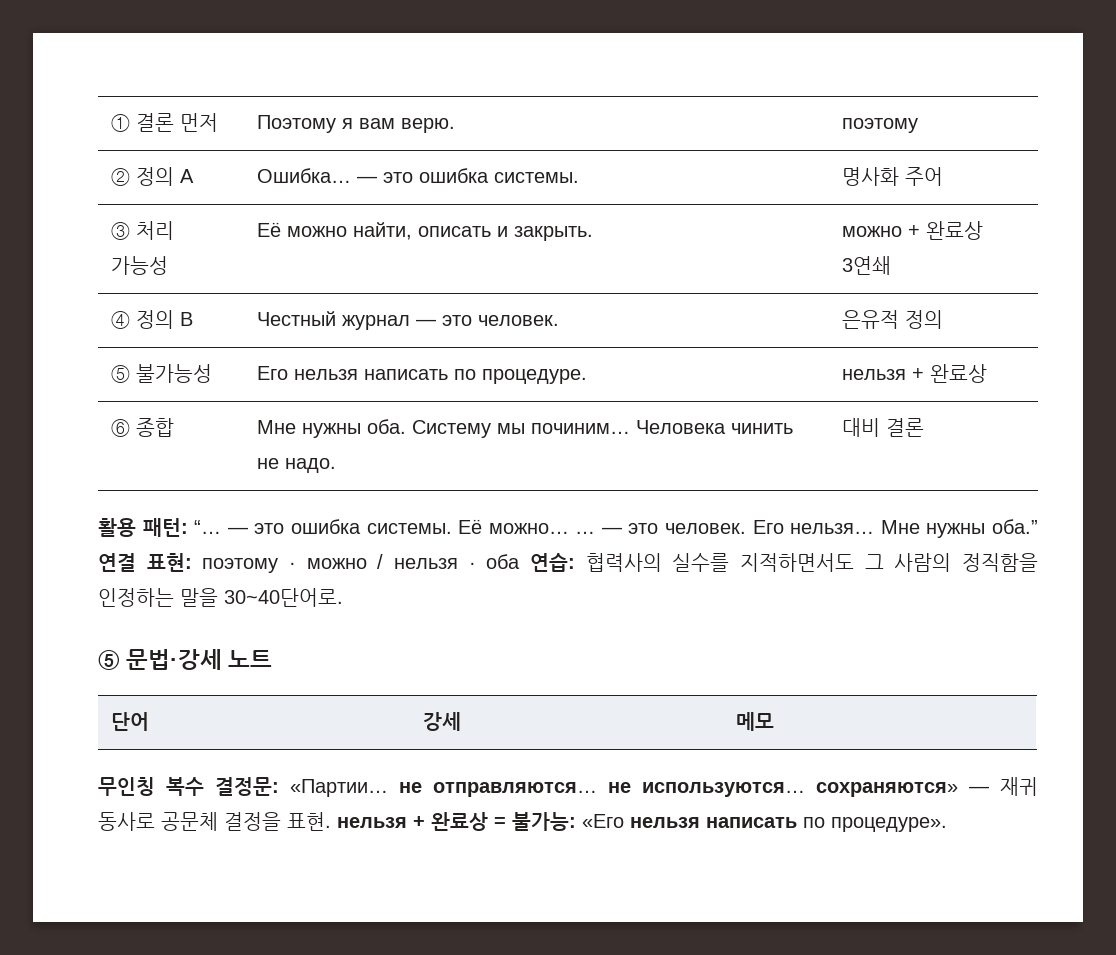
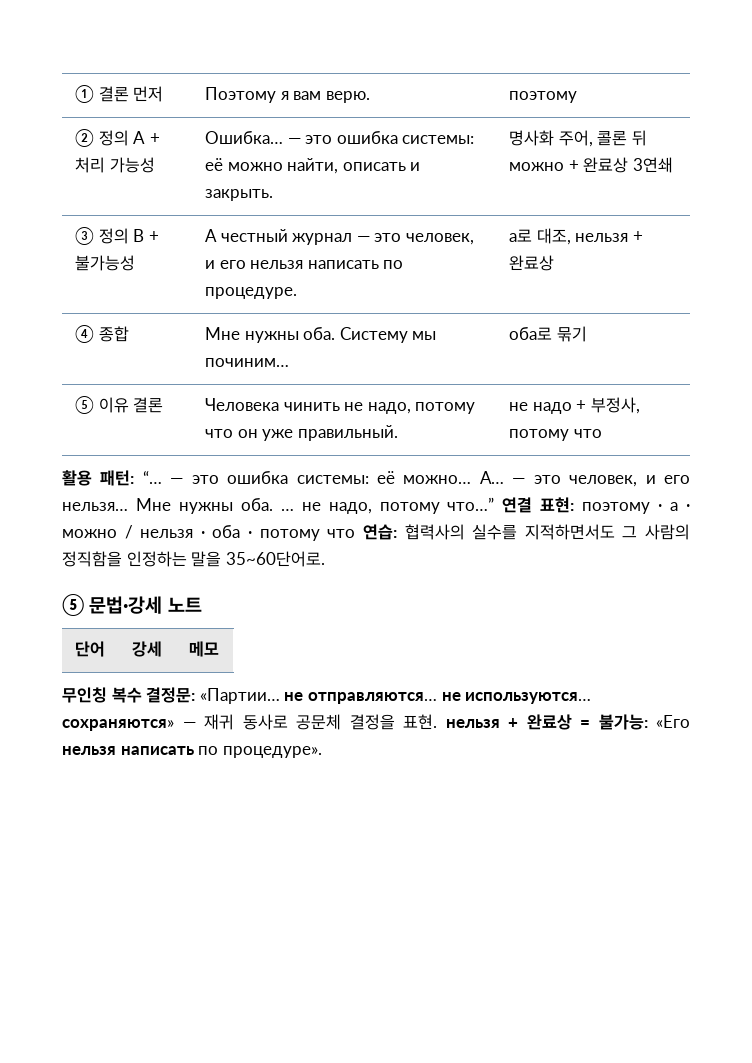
- ② 정의 A | Ошибка… — это ошибка системы. | 명사화 주어
- ③ 처리 가능성 | Её можно найти, описать и закрыть. | можно + 완료상 3연쇄
+ ② 정의 A + 처리 가능성 | Ошибка… — это ошибка системы: её можно найти, описать и закрыть. | 명사화 주어, 콜론 뒤 можно + 완료상 3연쇄
- ④ 정의 B | Честный журнал — это человек. | 은유적 정의
- ⑤ 불가능성 | Его нельзя написать по процедуре. | нельзя + 완료상
+ ③ 정의 B + 불가능성 | А честный журнал — это человек, и его нельзя написать по процедуре. | а로 대조, нельзя + 완료상
- ⑥ 종합 | Мне нужны оба. Систему мы починим… Человека чинить не надо. | 대비 결론
+ ④ 종합 | Мне нужны оба. Систему мы починим… | оба로 묶기
+ ⑤ 이유 결론 | Человека чинить не надо, потому что он уже правильный. | не надо + 부정사, потому что
- — это ошибка системы. Её можно… … — это человек. Его нельзя… Мне нужны оба.”
+ — это ошибка системы: её можно… А… — это человек, и его нельзя… Мне нужны оба. … не надо, потому что…”
- 연결 표현: поэтому · можно / нельзя · оба 연습: 협력사의 실수를 지적하면서도 그 사람의 정직함을 인정하는 말을 30~40단어로.
+ 연결 표현: поэтому · а · можно / нельзя · оба · потому что 연습: 협력사의 실수를 지적하면서도 그 사람의 정직함을 인정하는 말을 35~60단어로.

